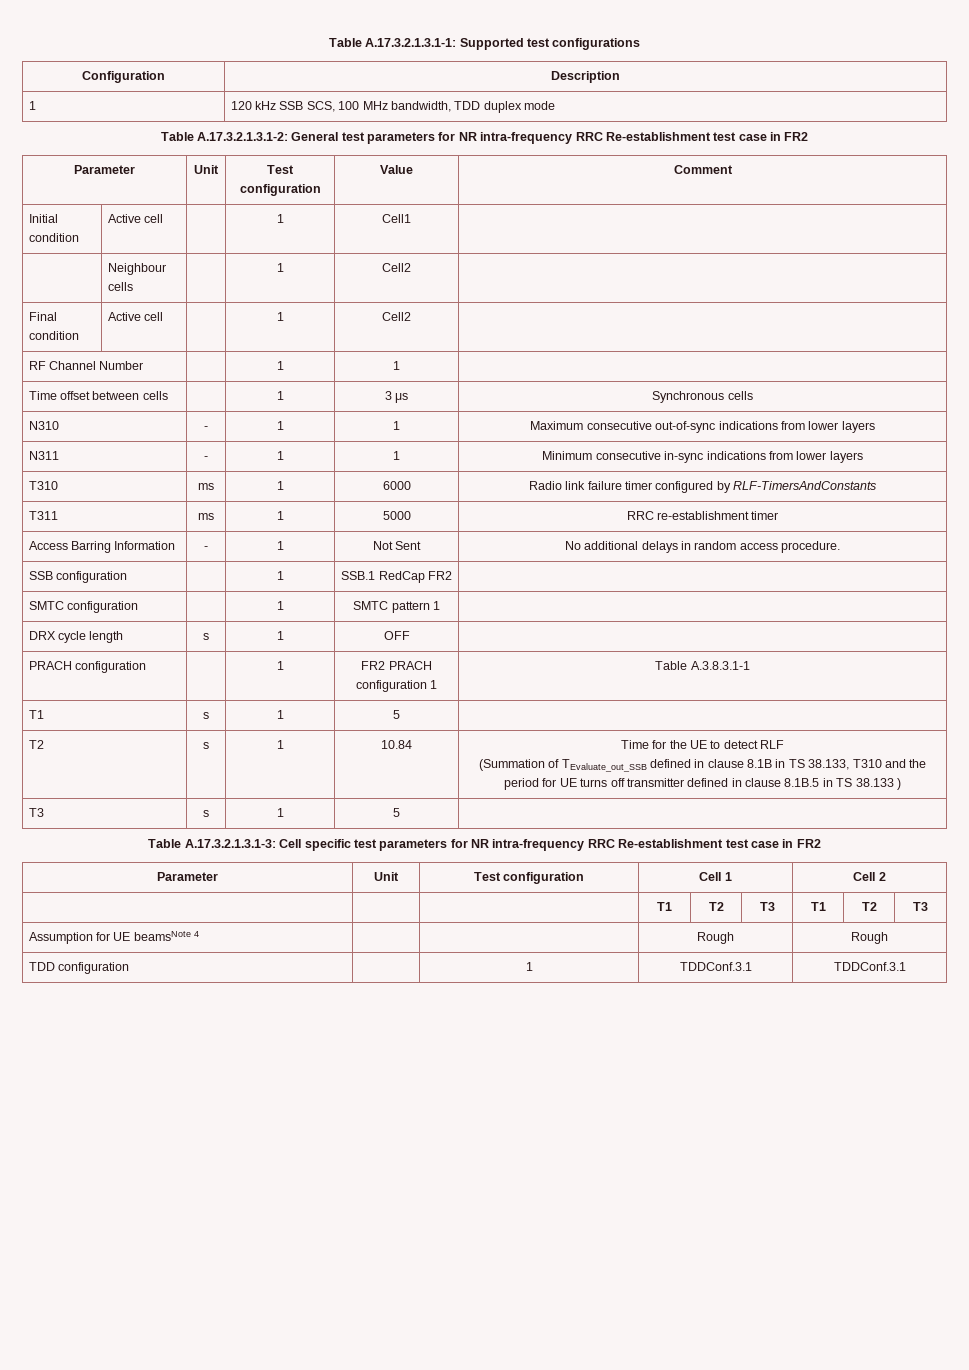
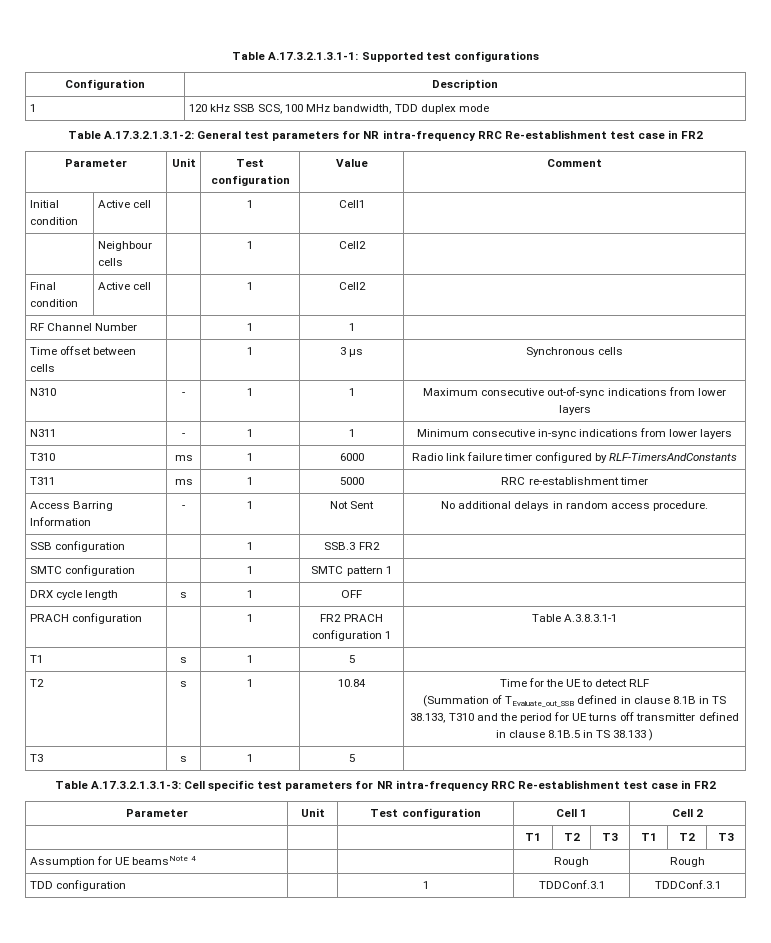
- SSB configuration | | 1 | SSB.1 RedCap FR2 |
+ SSB configuration | | 1 | SSB.3 FR2 |

